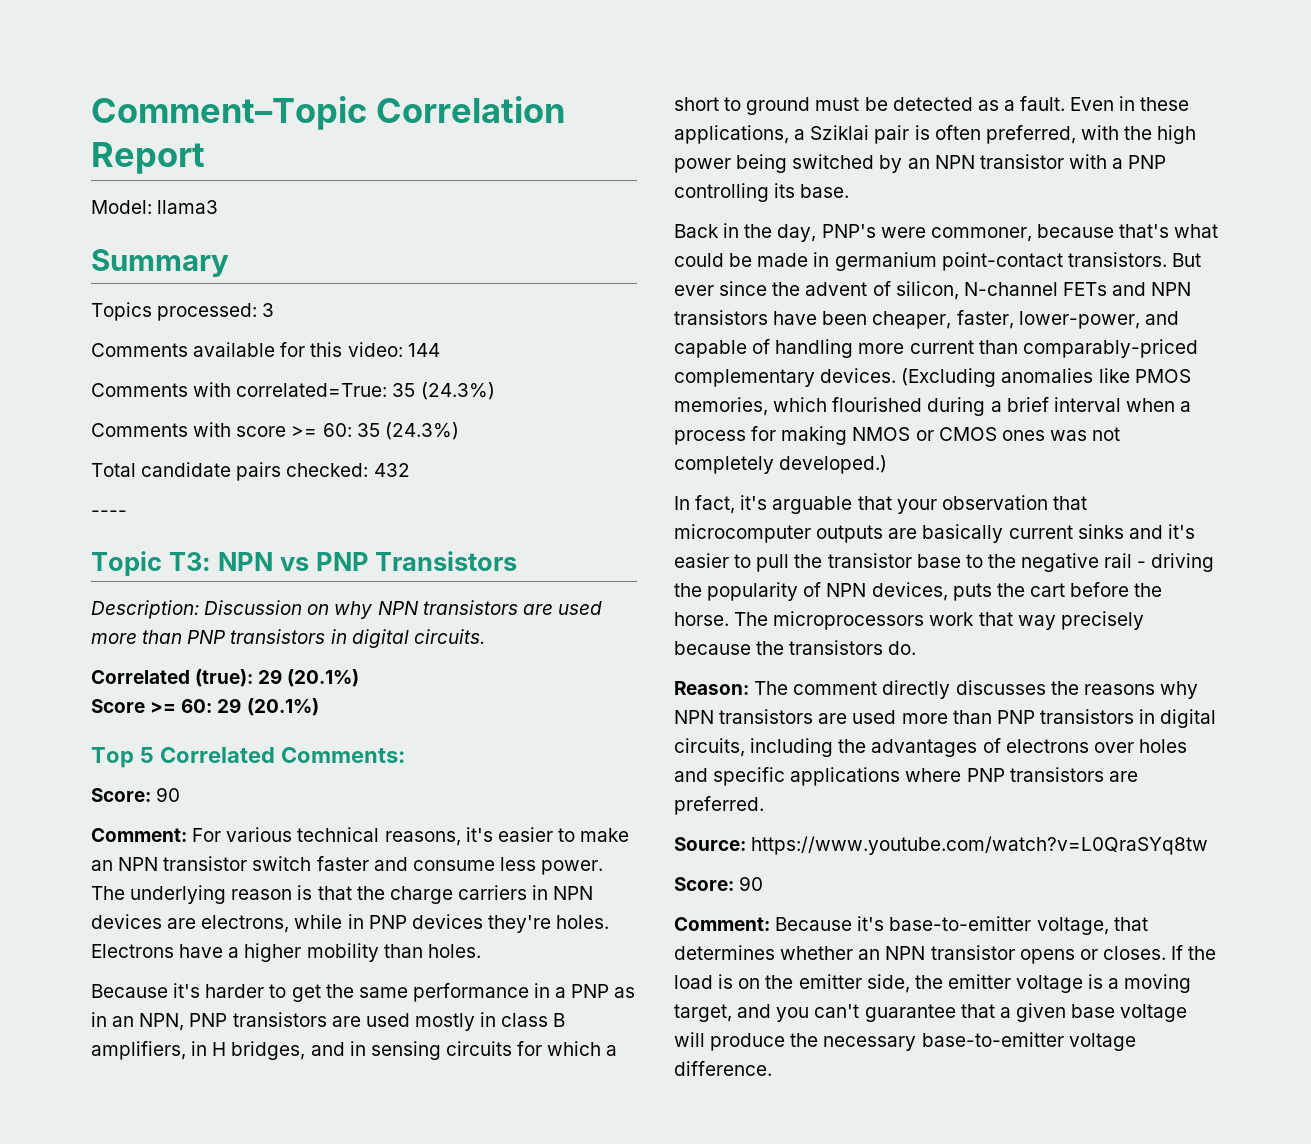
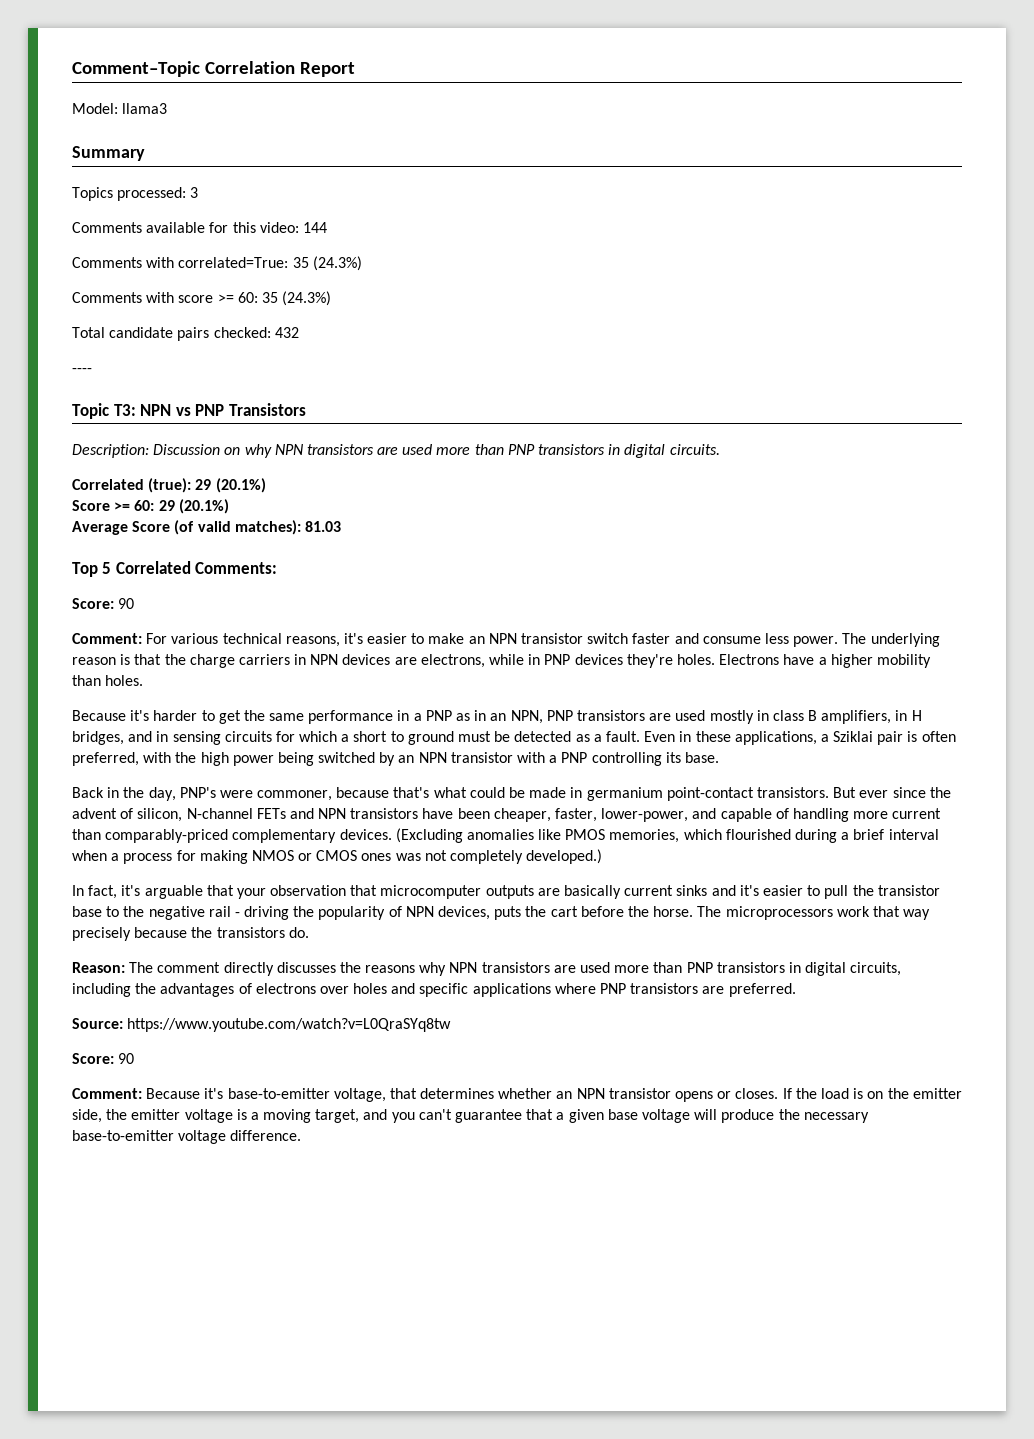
+ Average Score (of valid matches): 81.03

